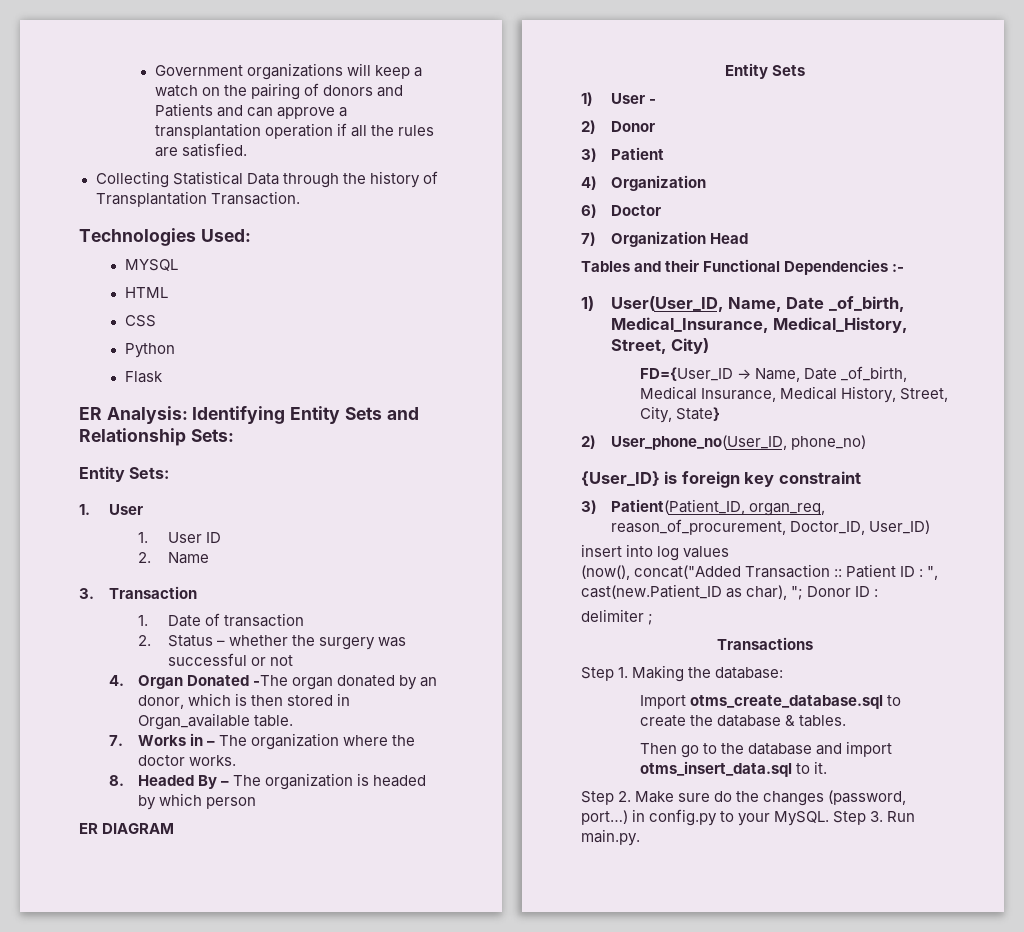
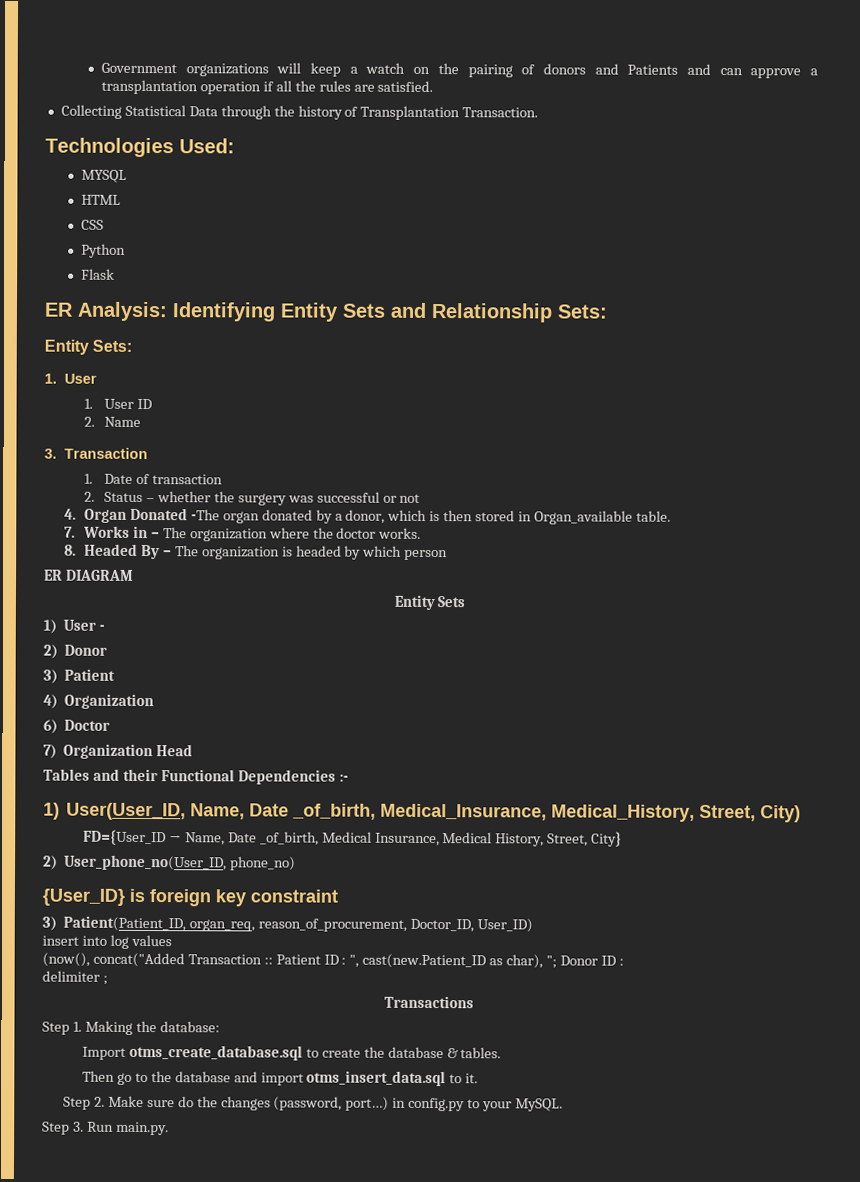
- 4. Organ Donated -The organ donated by an donor, which is then stored in Organ_available table.
+ 4. Organ Donated -The organ donated by a donor, which is then stored in Organ_available table.
- FD={User_ID → Name, Date _of_birth, Medical Insurance, Medical History, Street, City, State}
+ FD={User_ID → Name, Date _of_birth, Medical Insurance, Medical History, Street, City}
- Step 2. Make sure do the changes (password, port…) in config.py to your MySQL. Step 3. Run main.py.
+ Step 2. Make sure do the changes (password, port…) in config.py to your MySQL.
+ Step 3. Run main.py.

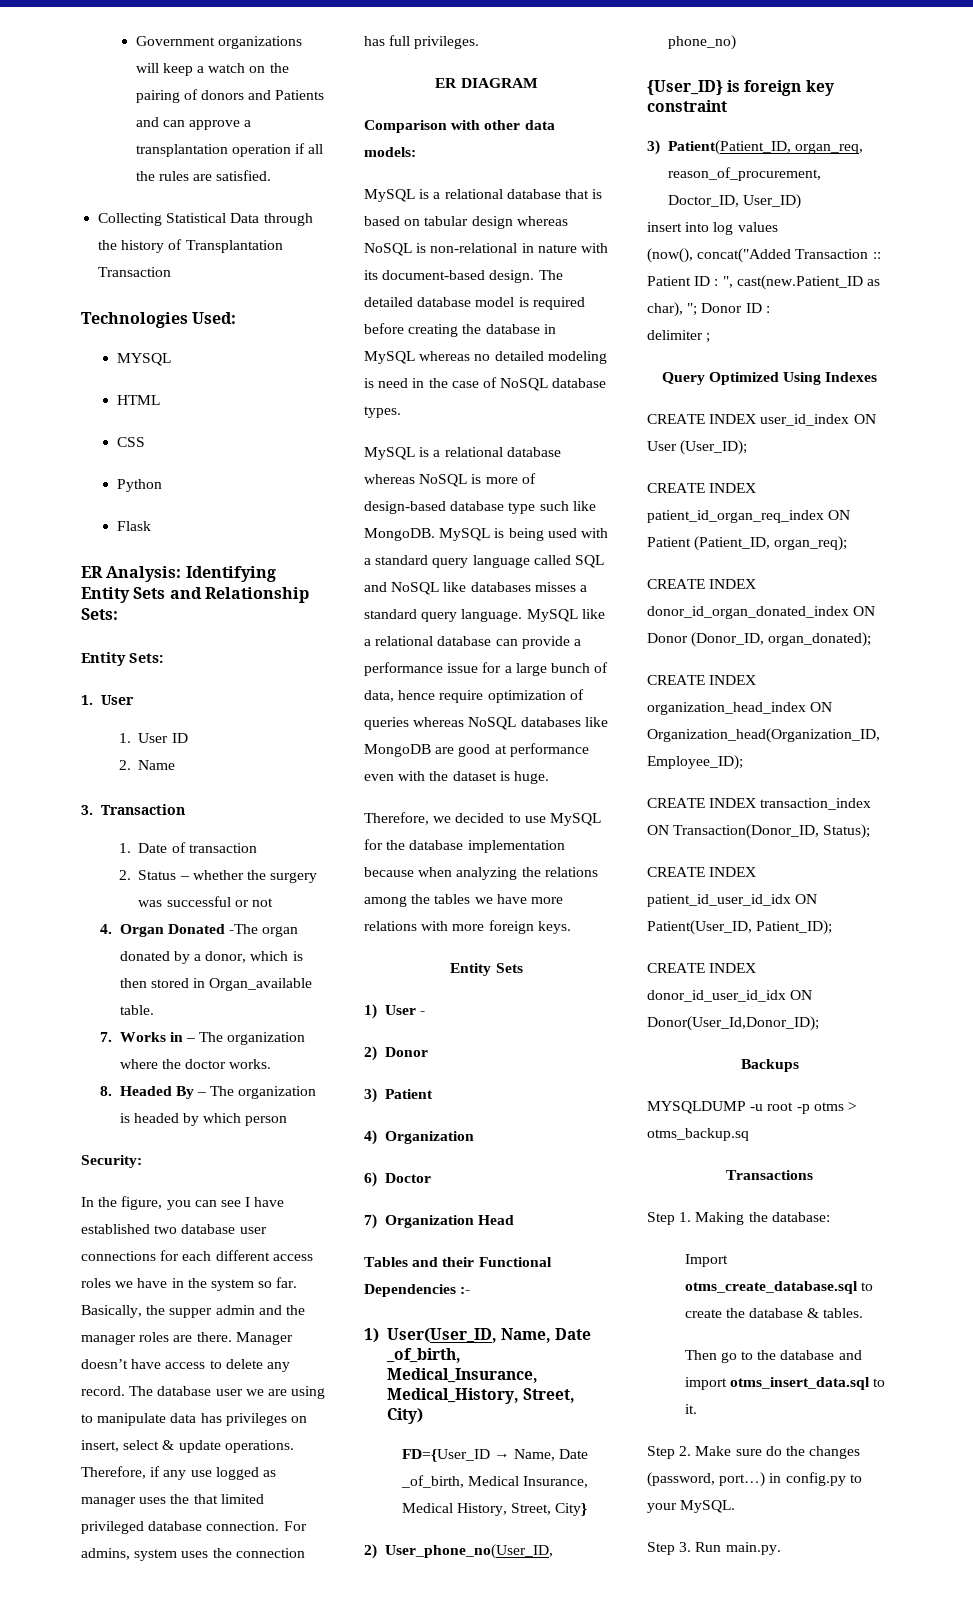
- Collecting Statistical Data through the history of Transplantation Transaction.
+ Collecting Statistical Data through the history of Transplantation Transaction
+ Security:
+ In the figure, you can see I have established two database user connections for each different access roles we have in the system so far. Basically, the supper admin and the manager roles are there. Manager doesn’t have access to delete any record. The database user we are using to manipulate data has privileges on insert, select & update operations. Therefore, if any use logged as manager uses the that limited privileged database connection. For admins, system uses the connection has full privileges.
  ER DIAGRAM
+ Comparison with other data models:
+ MySQL is a relational database that is based on tabular design whereas NoSQL is non-relational in nature with its document-based design. The detailed database model is required before creating the database in MySQL whereas no detailed modeling is need in the case of NoSQL database types.
+ MySQL is a relational database whereas NoSQL is more of design-based database type such like MongoDB. MySQL is being used with a standard query language called SQL and NoSQL like databases misses a standard query language. MySQL like a relational database can provide a performance issue for a large bunch of data, hence require optimization of queries whereas NoSQL databases like MongoDB are good at performance even with the dataset is huge.
+ Therefore, we decided to use MySQL for the database implementation because when analyzing the relations among the tables we have more relations with more foreign keys.
+ Query Optimized Using Indexes
+ CREATE INDEX user_id_index ON User (User_ID);
+ CREATE INDEX patient_id_organ_req_index ON Patient (Patient_ID, organ_req);
+ CREATE INDEX donor_id_organ_donated_index ON Donor (Donor_ID, organ_donated);
+ CREATE INDEX organization_head_index ON Organization_head(Organization_ID, Employee_ID);
+ CREATE INDEX transaction_index ON Transaction(Donor_ID, Status);
+ CREATE INDEX patient_id_user_id_idx ON Patient(User_ID, Patient_ID);
+ CREATE INDEX donor_id_user_id_idx ON Donor(User_Id,Donor_ID);
+ Backups
+ MYSQLDUMP -u root -p otms > otms_backup.sq

